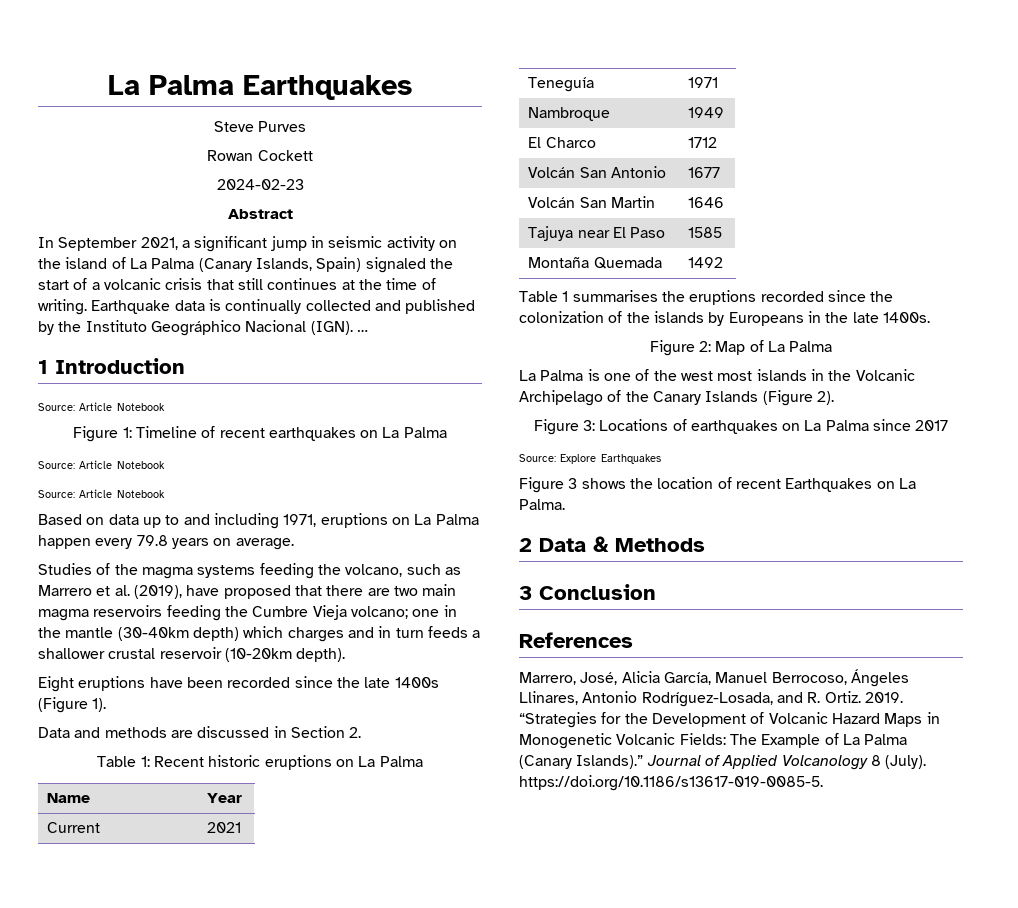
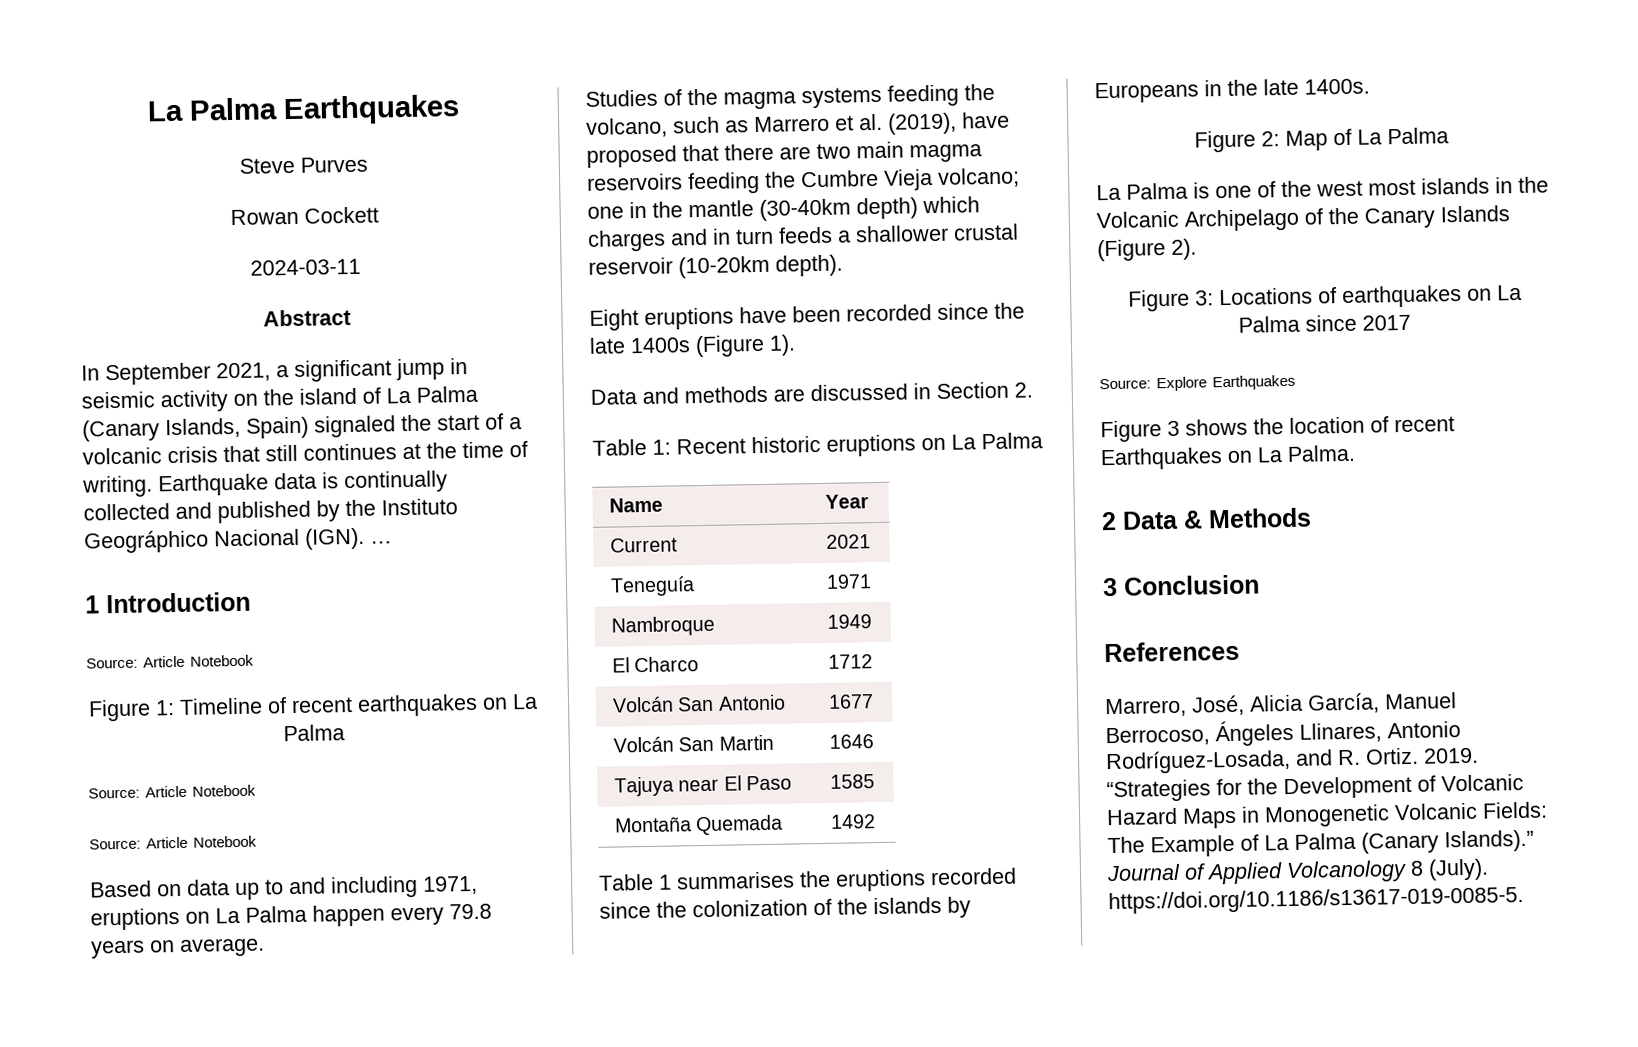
- 2024-02-23
+ 2024-03-11

